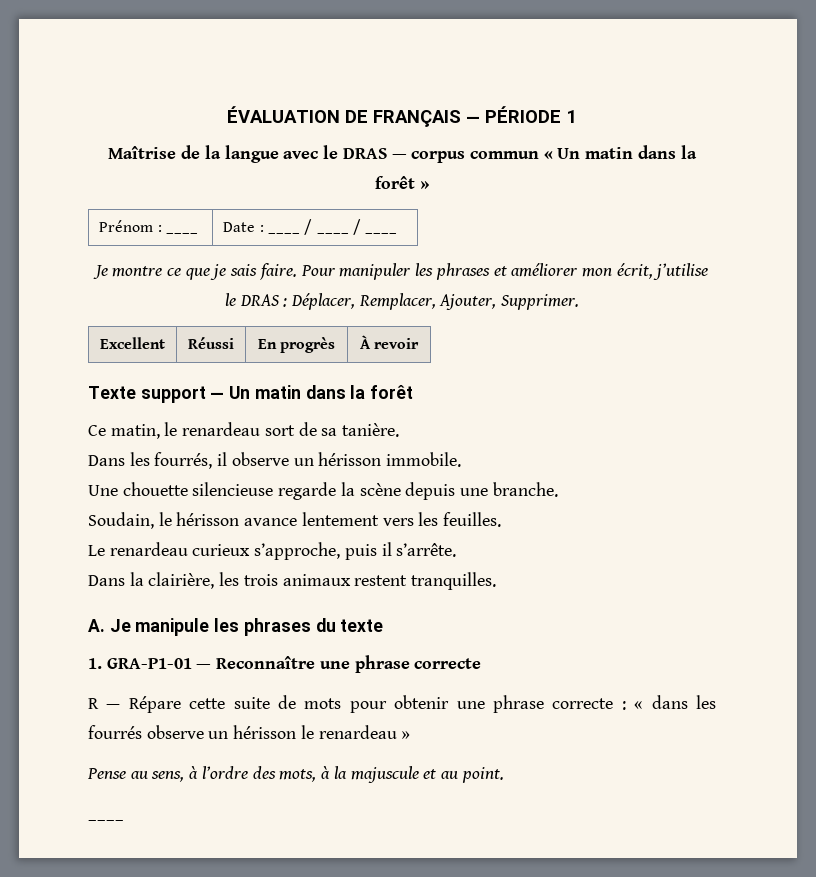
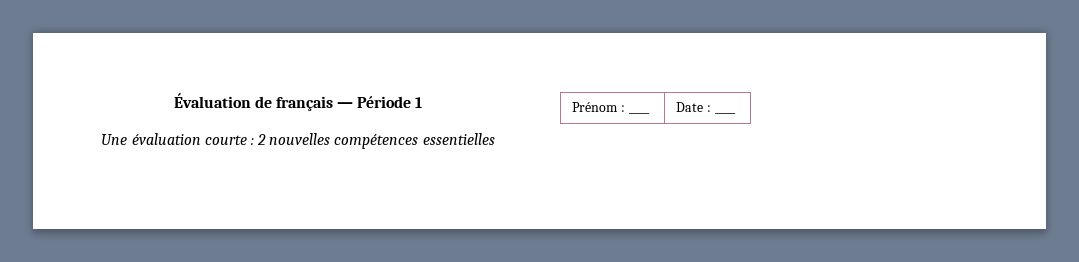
- ÉVALUATION DE FRANÇAIS — PÉRIODE 1
- Maîtrise de la langue avec le DRAS — corpus commun « Un matin dans la forêt »
+ Évaluation de français — Période 1
+ Une évaluation courte : 2 nouvelles compétences essentielles
- Prénom : ____ | Date : ____ / ____ / ____
- Je montre ce que je sais faire. Pour manipuler les phrases et améliorer mon écrit, j’utilise le DRAS : Déplacer, Remplacer, Ajouter, Supprimer.
- Excellent | Réussi | En progrès | À revoir
- Texte support — Un matin dans la forêt
- Ce matin, le renardeau sort de sa tanière.
- Dans les fourrés, il observe un hérisson immobile.
- Une chouette silencieuse regarde la scène depuis une branche.
- Soudain, le hérisson avance lentement vers les feuilles.
- Le renardeau curieux s’approche, puis il s’arrête.
- Dans la clairière, les trois animaux restent tranquilles.
- A. Je manipule les phrases du texte
- 1. GRA-P1-01 — Reconnaître une phrase correcte
- R — Répare cette suite de mots pour obtenir une phrase correcte : « dans les fourrés observe un hérisson le renardeau »
- Pense au sens, à l’ordre des mots, à la majuscule et au point.
- ____
+ Prénom : ____ | Date : ____

